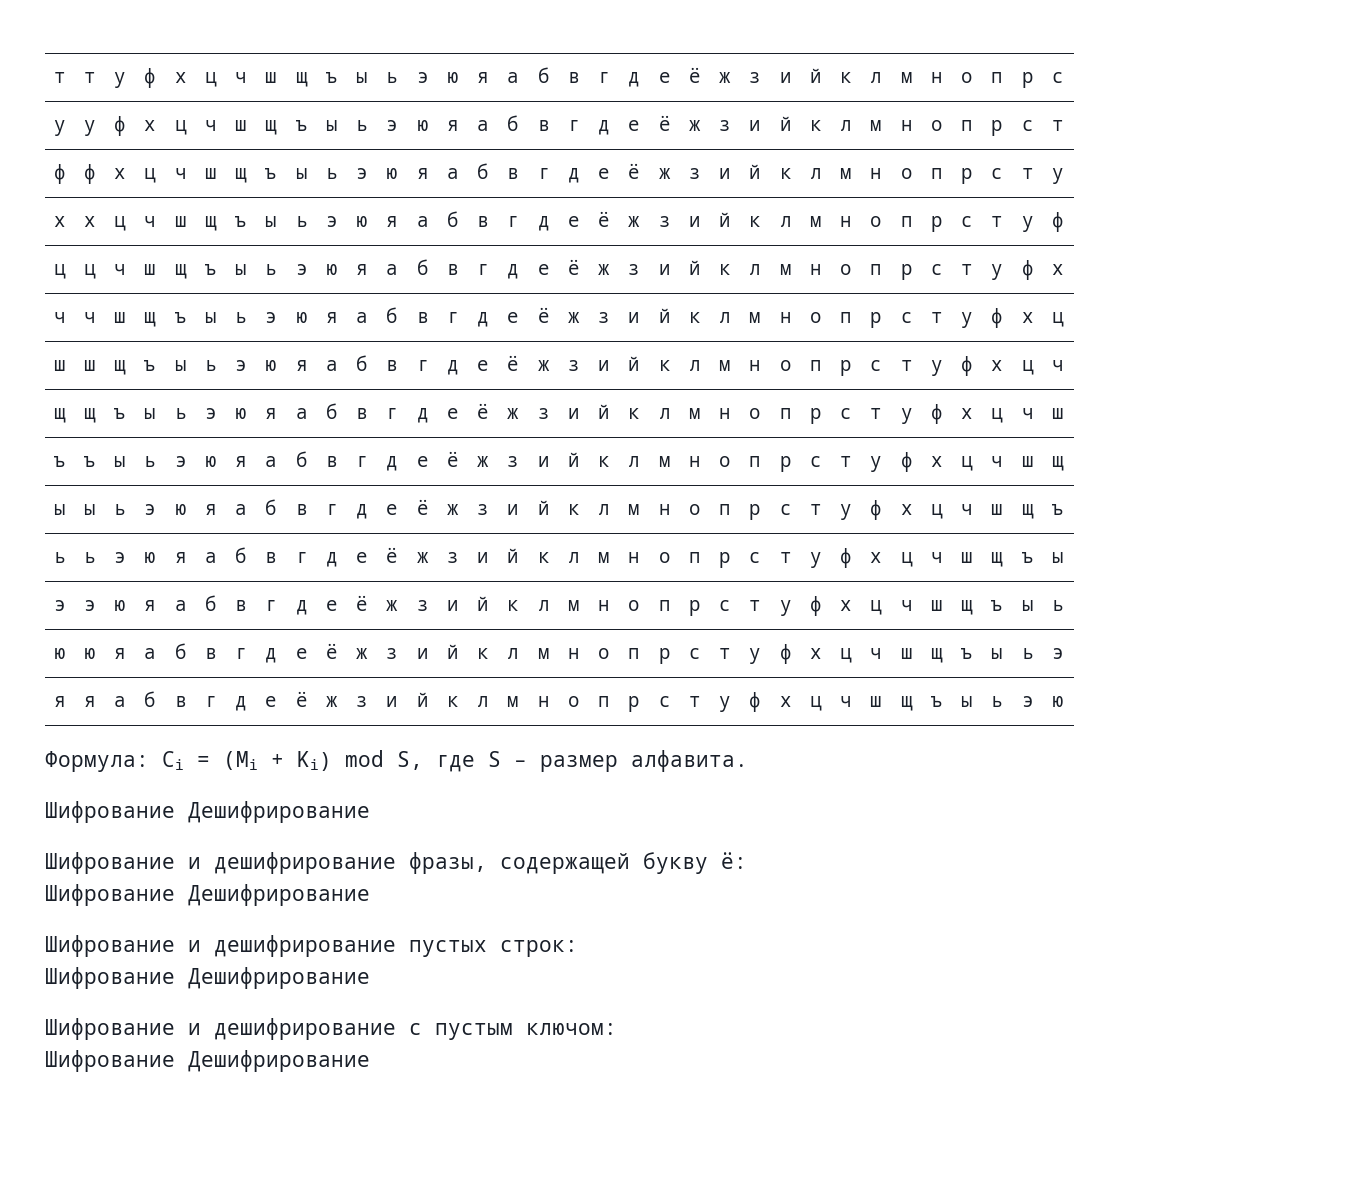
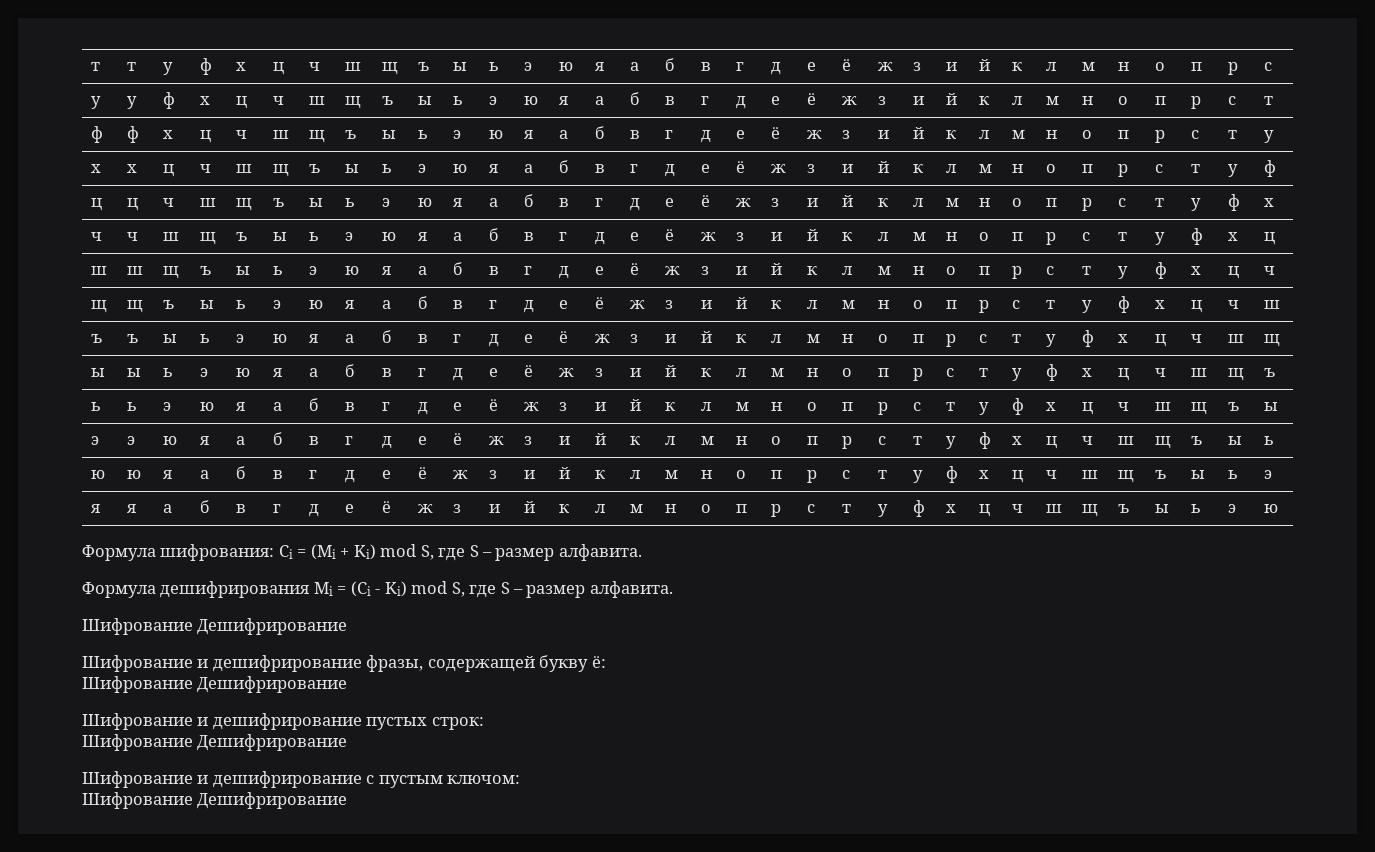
- Формула: Ci = (Mi + Ki) mod S, где S – размер алфавита.
+ Формула шифрования: Ci = (Mi + Ki) mod S, где S – размер алфавита.
+ Формула дешифрирования Mi = (Ci - Ki) mod S, где S – размер алфавита.

